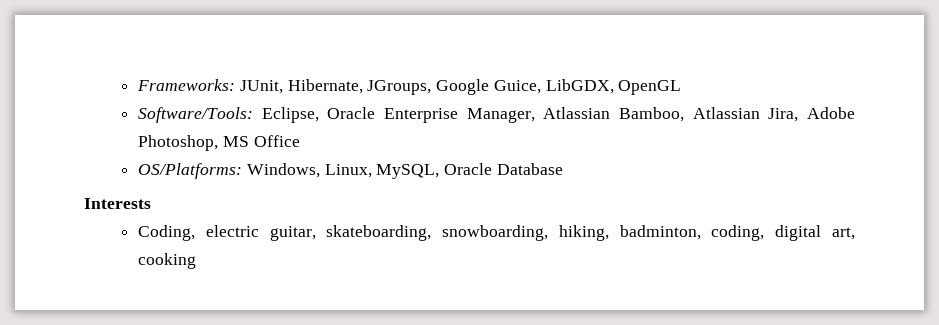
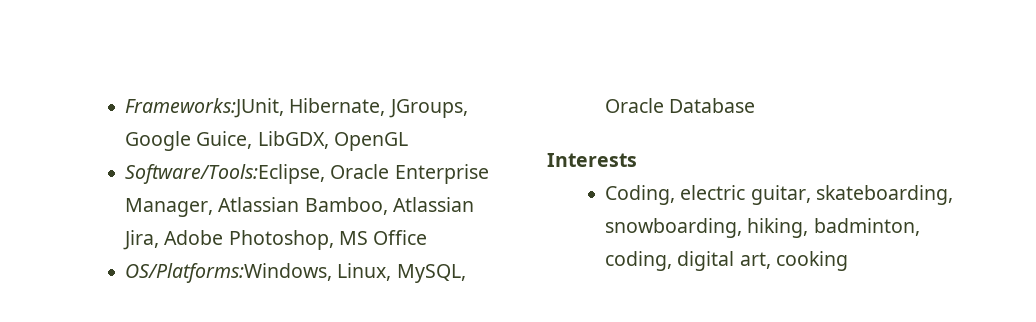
- Frameworks: JUnit, Hibernate, JGroups, Google Guice, LibGDX, OpenGL
+ Frameworks:JUnit, Hibernate, JGroups, Google Guice, LibGDX, OpenGL
- Software/Tools: Eclipse, Oracle Enterprise Manager, Atlassian Bamboo, Atlassian Jira, Adobe Photoshop, MS Office
+ Software/Tools:Eclipse, Oracle Enterprise Manager, Atlassian Bamboo, Atlassian Jira, Adobe Photoshop, MS Office
- OS/Platforms: Windows, Linux, MySQL, Oracle Database
+ OS/Platforms:Windows, Linux, MySQL, Oracle Database

